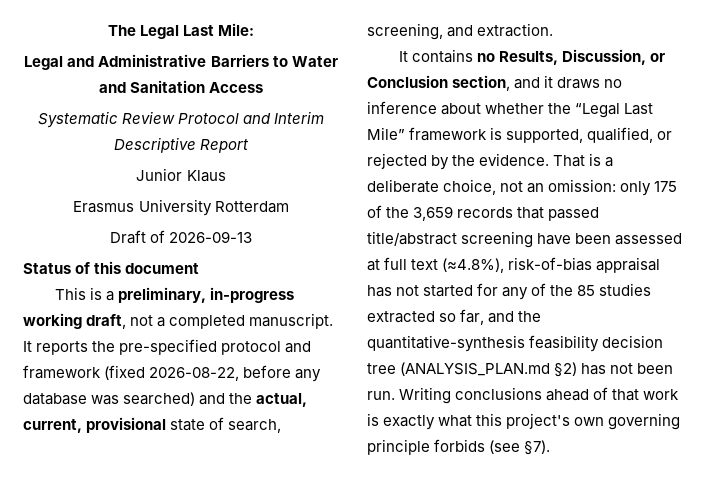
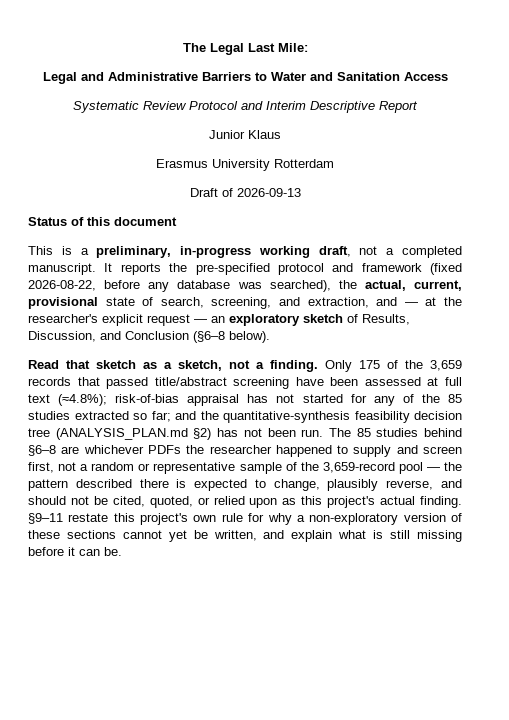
- It reports the pre-specified protocol and framework (fixed 2026-08-22, before any database was searched) and the actual, current, provisional state of search, screening, and extraction.
- It contains no Results, Discussion, or Conclusion section, and it draws no inference about whether the “Legal Last Mile” framework is supported, qualified, or rejected by the evidence. That is a deliberate choice, not an omission: only 175 of the 3,659 records that passed title/abstract screening have been assessed at full text (≈4.8%), risk-of-bias appraisal has not started for any of the 85 studies extracted so far, and the quantitative-synthesis feasibility decision tree (ANALYSIS_PLAN.md §2) has not been run.
+ It reports the pre-specified protocol and framework (fixed 2026-08-22, before any database was searched), the actual, current, provisional state of search, screening, and extraction, and — at the researcher's explicit request — an exploratory sketch of Results, Discussion, and Conclusion (§6–8 below).
+ Read that sketch as a sketch, not a finding. Only 175 of the 3,659 records that passed title/abstract screening have been assessed at full text (≈4.8%); risk-of-bias appraisal has not started for any of the 85 studies extracted so far; and the quantitative-synthesis feasibility decision tree (ANALYSIS_PLAN.md §2) has not been run.
- Writing conclusions ahead of that work is exactly what this project's own governing principle forbids (see §7).
+ The 85 studies behind §6–8 are whichever PDFs the researcher happened to supply and screen first, not a random or representative sample of the 3,659-record pool — the pattern described there is expected to change, plausibly reverse, and should not be cited, quoted, or relied upon as this project's actual finding. §9–11 restate this project's own rule for why a non-exploratory version of these sections cannot yet be written, and explain what is still missing before it can be.

